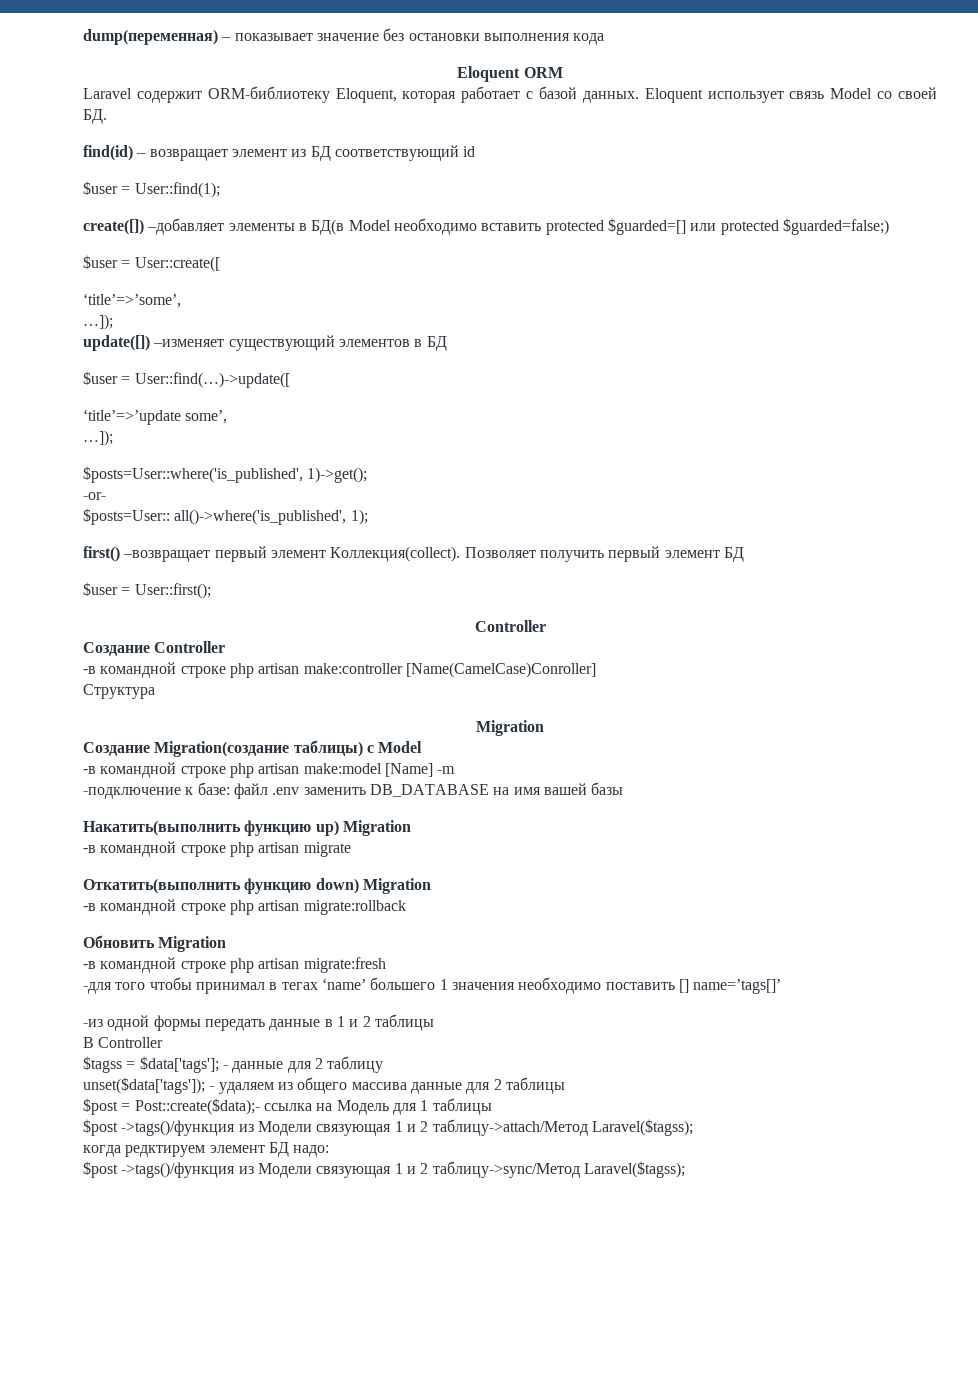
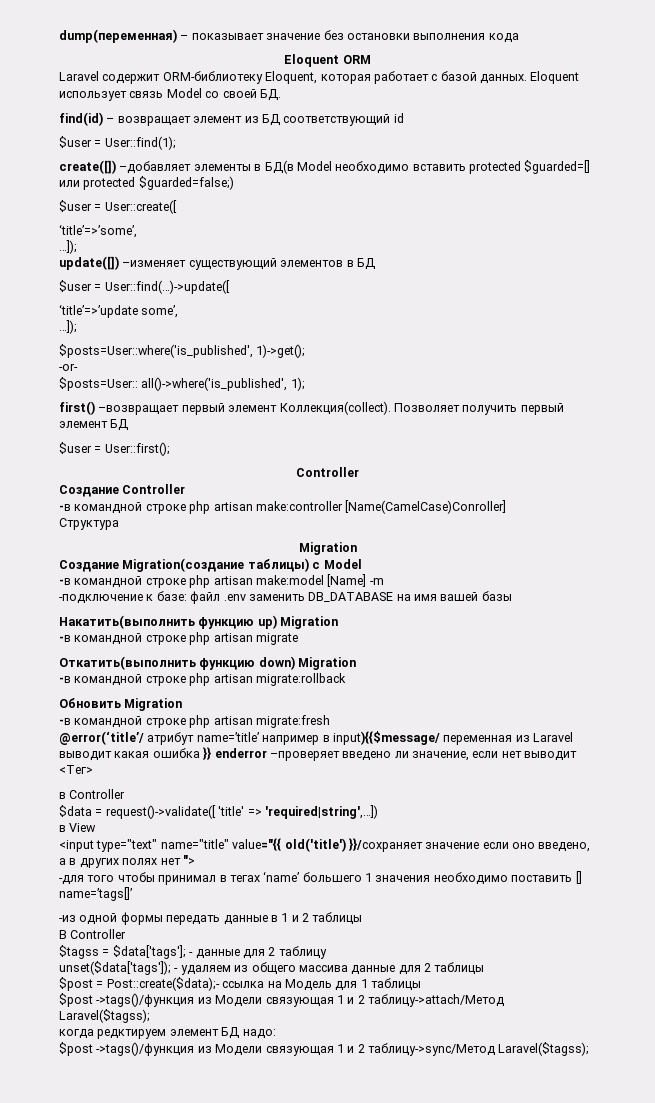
+ @error(‘title’/ атрибут name=’title’ например в input){{$message/ переменная из Laravel выводит какая ошибка }} enderror –проверяет введено ли значение, если нет выводит <Тег>
+ в Controller
+ $data = request()->validate([ 'title' => 'required|string',…])
+ в View
+ <input type="text" name="title" value="{{ old('title') }}/сохраняет значение если оно введено, а в других полях нет ">

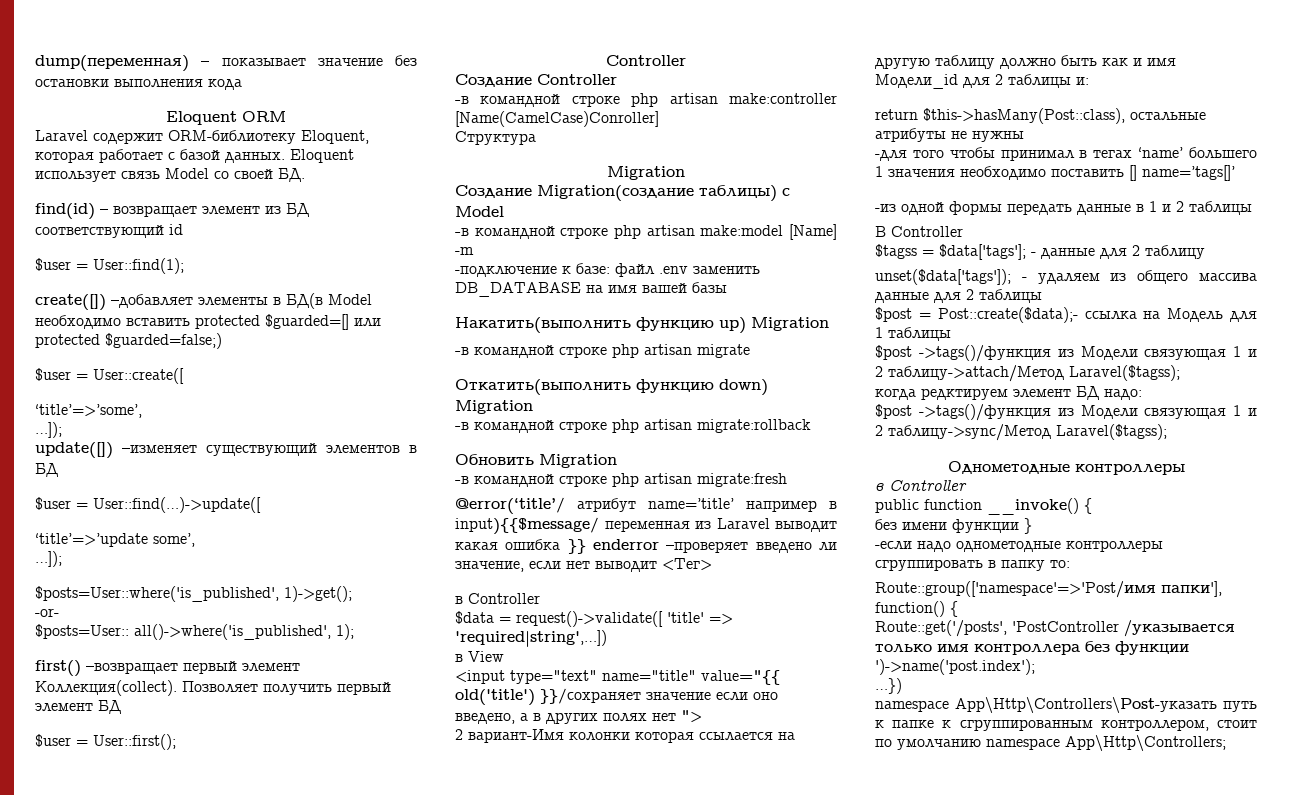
+ 2 вариант-Имя колонки которая ссылается на другую таблицу должно быть как и имя Модели_id для 2 таблицы и:
+ return $this->hasMany(Post::class), остальные атрибуты не нужны
+ Однометодные контроллеры
+ в Controller
+ public function __invoke() {
+ без имени функции }
+ -если надо однометодные контроллеры сгруппировать в папку то:
+ Route::group(['namespace'=>'Post/имя папки'], function() {
+ Route::get('/posts', 'PostController /указывается только имя контроллера без функции ')->name('post.index');
+ …})
+ namespace App\Http\Controllers\Post-указать путь к папке к сгруппированным контроллером, стоит по умолчанию namespace App\Http\Controllers;

